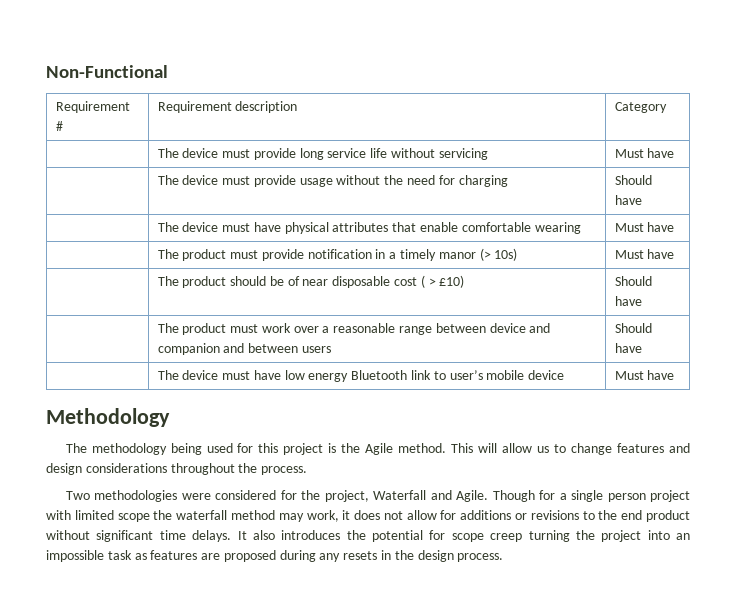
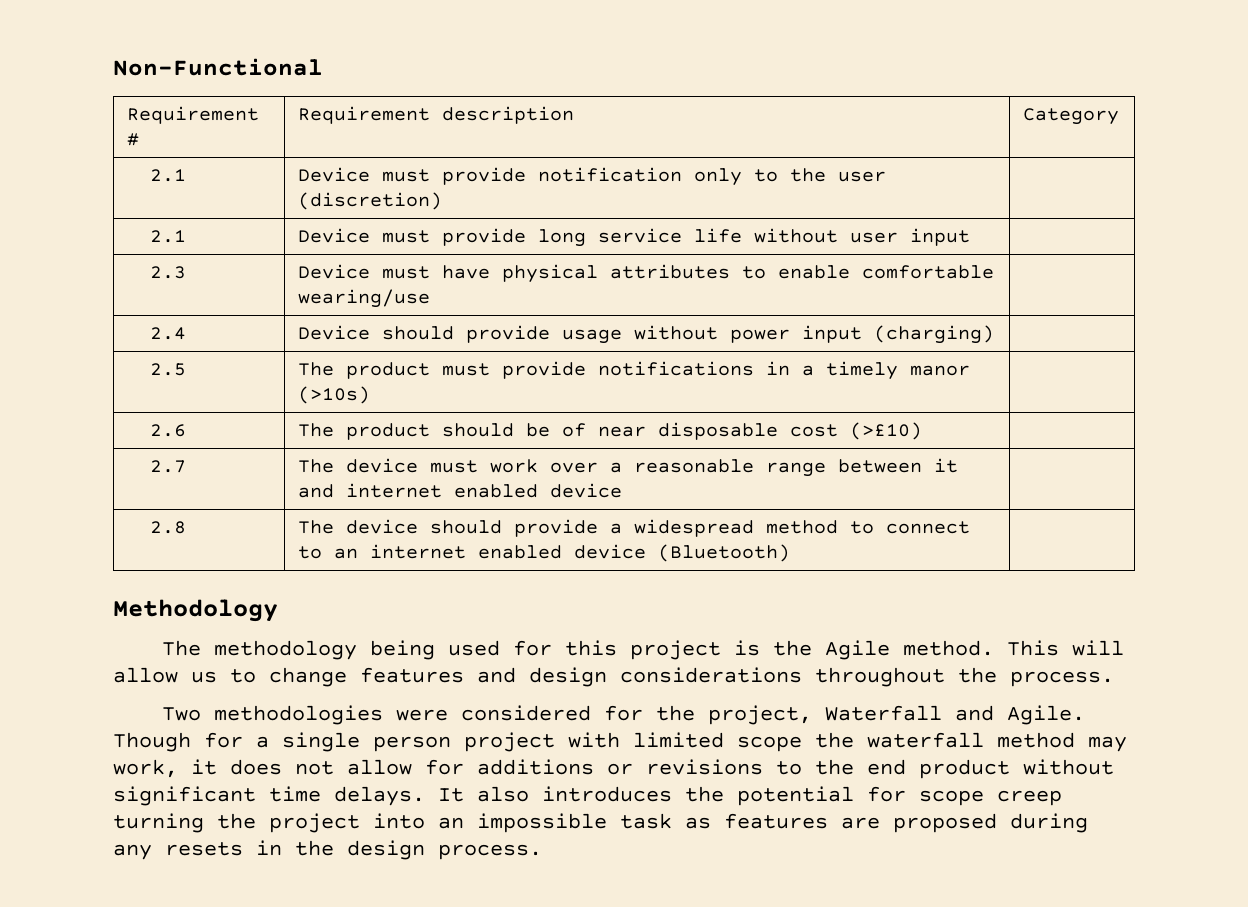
- | The device must provide long service life without servicing | Must have
- | The device must provide usage without the need for charging | Should have
- | The device must have physical attributes that enable comfortable wearing | Must have
- | The product must provide notification in a timely manor (> 10s) | Must have
- | The product should be of near disposable cost ( > £10) | Should have
- | The product must work over a reasonable range between device and companion and between users | Should have
- | The device must have low energy Bluetooth link to user’s mobile device | Must have
+ 2.1 | Device must provide notification only to the user (discretion) |
+ 2.1 | Device must provide long service life without user input |
+ 2.3 | Device must have physical attributes to enable comfortable wearing/use |
+ 2.4 | Device should provide usage without power input (charging) |
+ 2.5 | The product must provide notifications in a timely manor (>10s) |
+ 2.6 | The product should be of near disposable cost (>£10) |
+ 2.7 | The device must work over a reasonable range between it and internet enabled device |
+ 2.8 | The device should provide a widespread method to connect to an internet enabled device (Bluetooth) |

